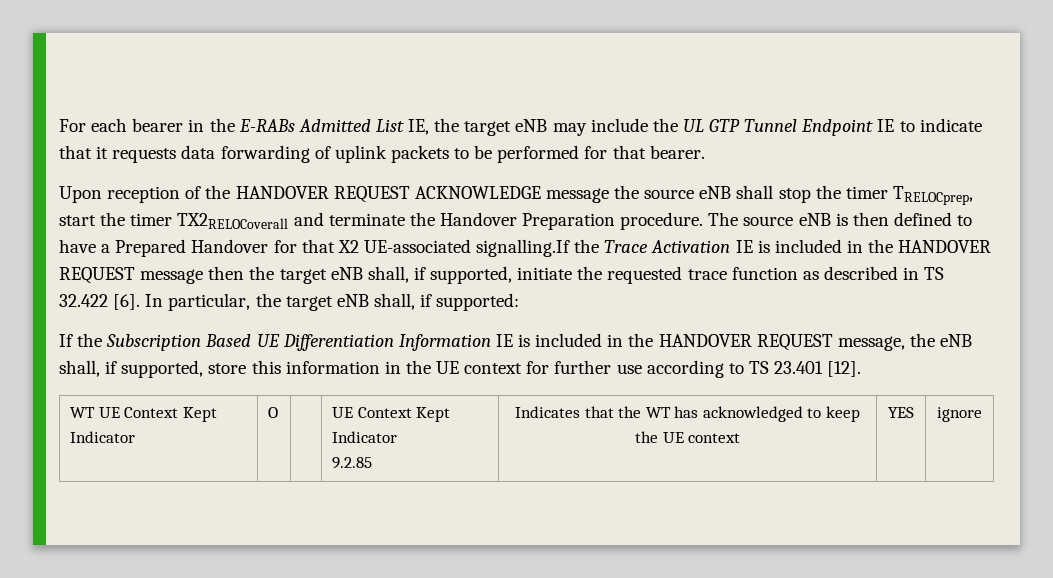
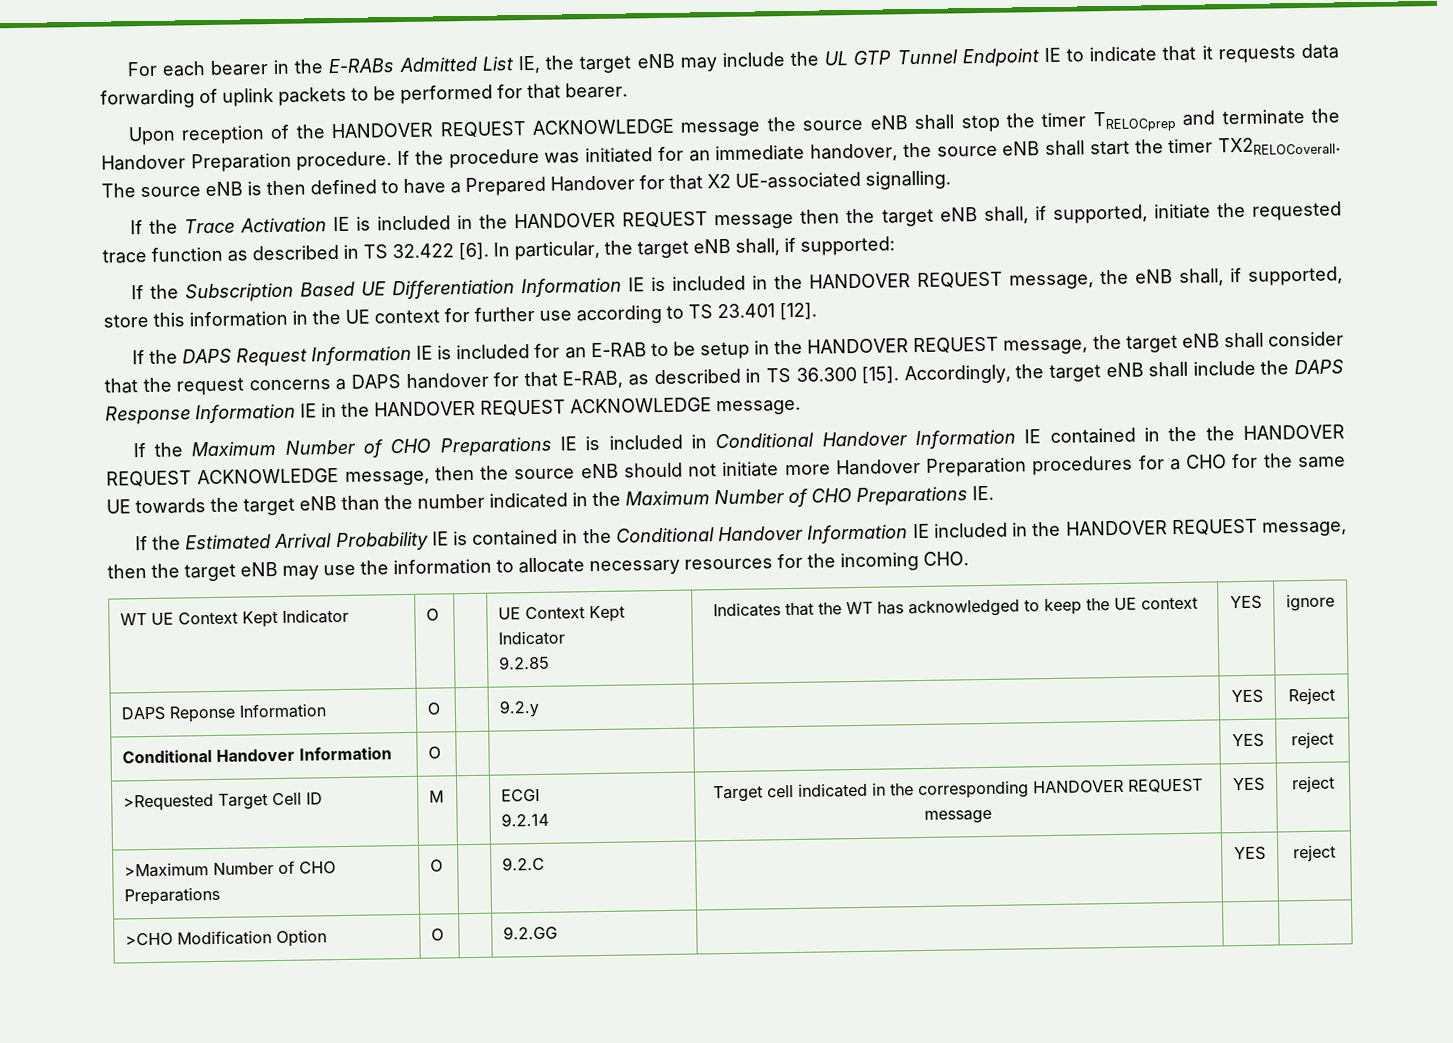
- Upon reception of the HANDOVER REQUEST ACKNOWLEDGE message the source eNB shall stop the timer TRELOCprep, start the timer TX2RELOCoverall and terminate the Handover Preparation procedure.
+ Upon reception of the HANDOVER REQUEST ACKNOWLEDGE message the source eNB shall stop the timer TRELOCprep and terminate the Handover Preparation procedure.
+ If the procedure was initiated for an immediate handover, the source eNB shall start the timer TX2RELOCoverall.
- The source eNB is then defined to have a Prepared Handover for that X2 UE-associated signalling.If the Trace Activation IE is included in the HANDOVER REQUEST message then the target eNB shall, if supported, initiate the requested trace function as described in TS 32.422 [6].
+ The source eNB is then defined to have a Prepared Handover for that X2 UE-associated signalling.
+ If the Trace Activation IE is included in the HANDOVER REQUEST message then the target eNB shall, if supported, initiate the requested trace function as described in TS 32.422 [6].
+ If the DAPS Request Information IE is included for an E-RAB to be setup in the HANDOVER REQUEST message, the target eNB shall consider that the request concerns a DAPS handover for that E-RAB, as described in TS 36.300 [15]. Accordingly, the target eNB shall include the DAPS Response Information IE in the HANDOVER REQUEST ACKNOWLEDGE message.
+ If the Maximum Number of CHO Preparations IE is included in Conditional Handover Information IE contained in the the HANDOVER REQUEST ACKNOWLEDGE message, then the source eNB should not initiate more Handover Preparation procedures for a CHO for the same UE towards the target eNB than the number indicated in the Maximum Number of CHO Preparations IE.
+ If the Estimated Arrival Probability IE is contained in the Conditional Handover Information IE included in the HANDOVER REQUEST message, then the target eNB may use the information to allocate necessary resources for the incoming CHO.
+ DAPS Reponse Information | O | | 9.2.y | | YES | Reject
+ Conditional Handover Information | O | | | | YES | reject
+ >Requested Target Cell ID | M | | ECGI
+ 9.2.14 | Target cell indicated in the corresponding HANDOVER REQUEST message | YES | reject
+ >Maximum Number of CHO Preparations | O | | 9.2.C | | YES | reject
+ >CHO Modification Option | O | | 9.2.GG | | |

